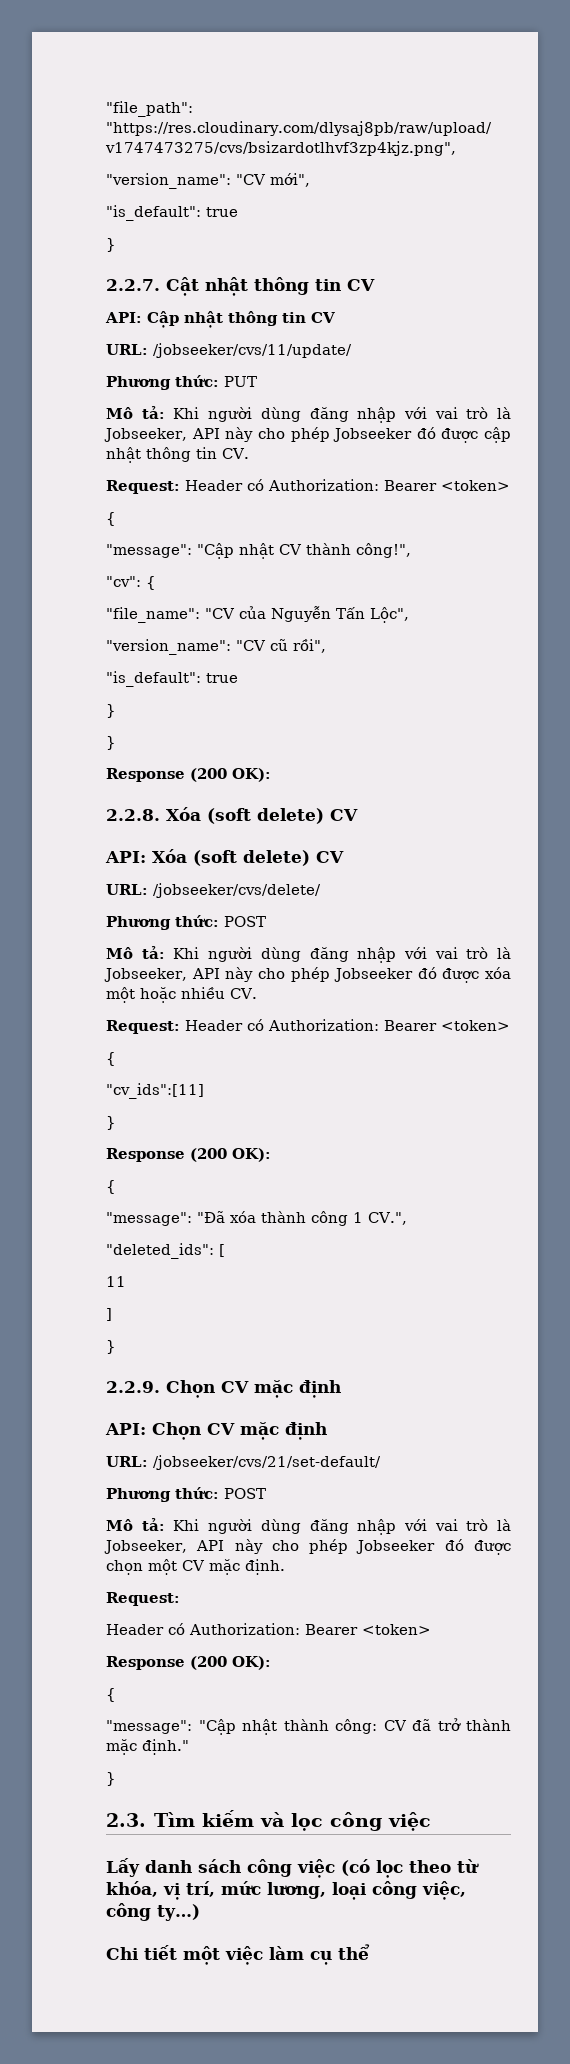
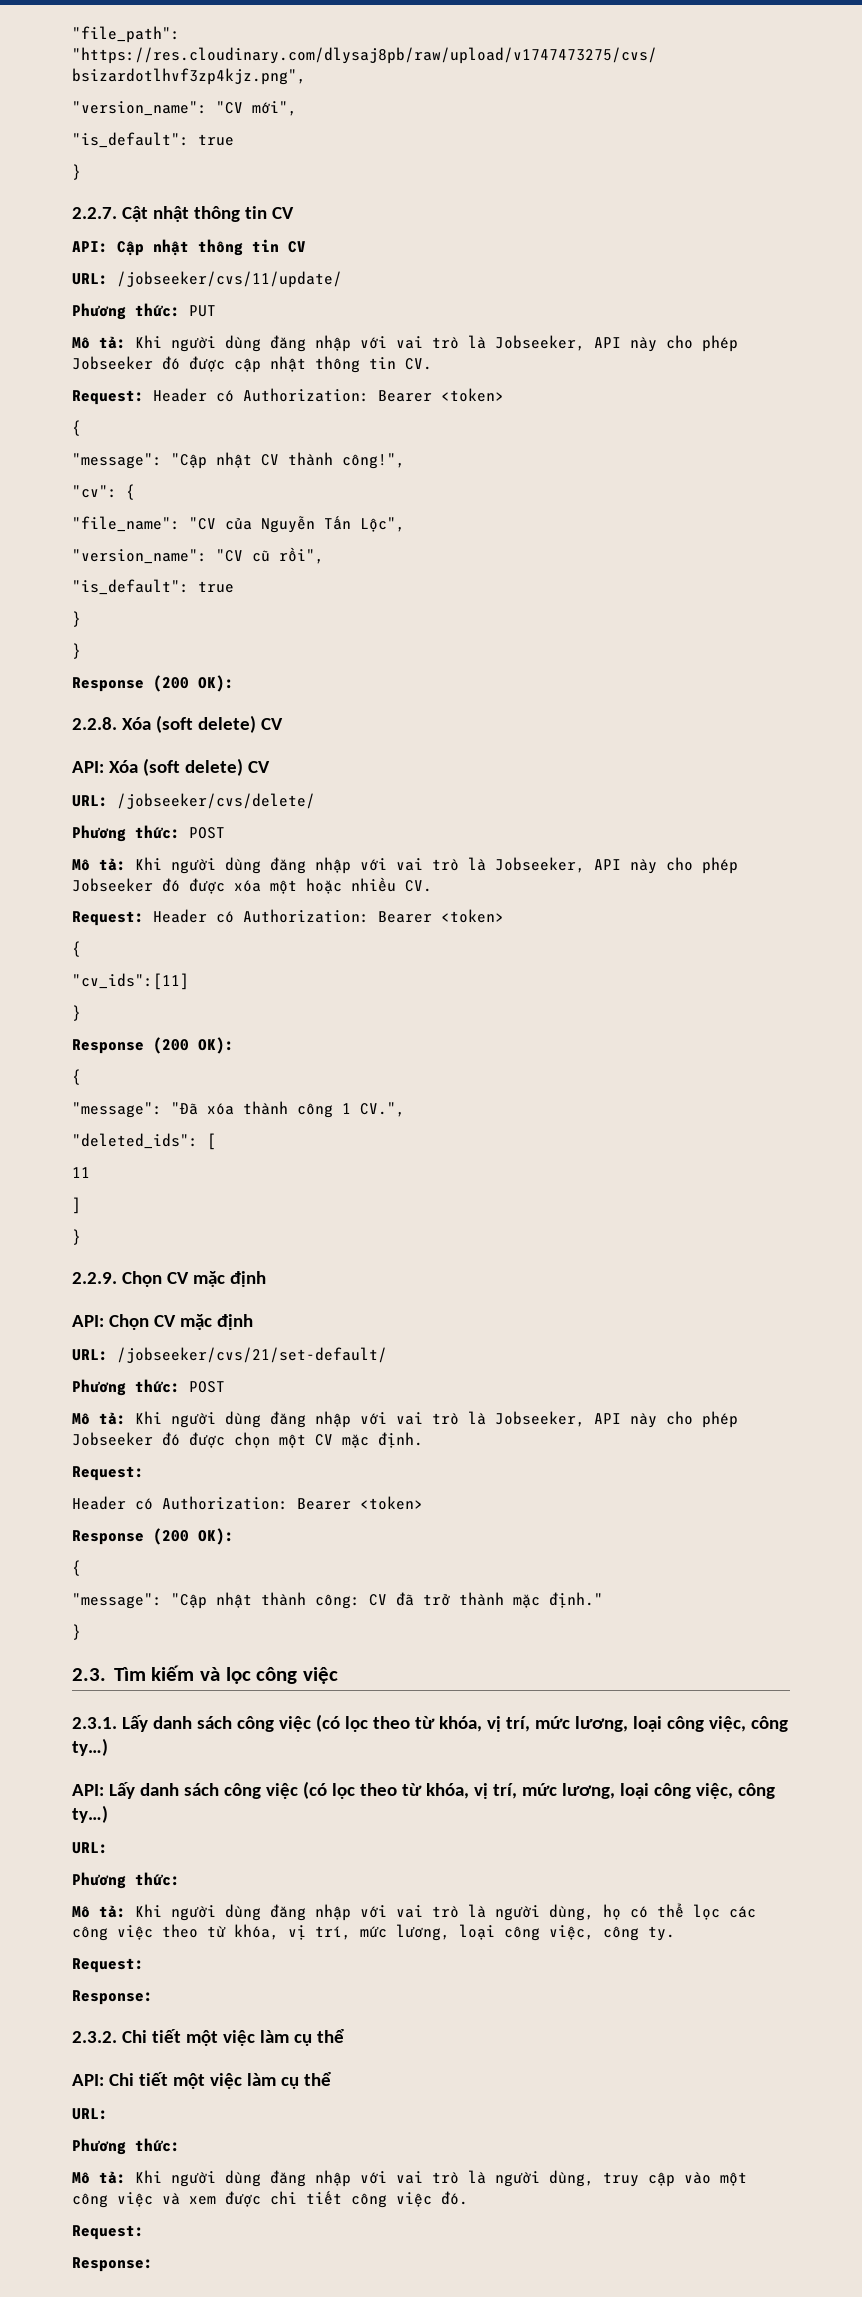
- Lấy danh sách công việc (có lọc theo từ khóa, vị trí, mức lương, loại công việc, công ty…)
+ 2.3.1. Lấy danh sách công việc (có lọc theo từ khóa, vị trí, mức lương, loại công việc, công ty…)
- Chi tiết một việc làm cụ thể
+ API: Lấy danh sách công việc (có lọc theo từ khóa, vị trí, mức lương, loại công việc, công ty…)
+ URL:
+ Phương thức:
+ Mô tả: Khi người dùng đăng nhập với vai trò là người dùng, họ có thể lọc các công việc theo từ khóa, vị trí, mức lương, loại công việc, công ty.
+ Request:
+ Response:
+ 2.3.2. Chi tiết một việc làm cụ thể
+ API: Chi tiết một việc làm cụ thể
+ URL:
+ Phương thức:
+ Mô tả: Khi người dùng đăng nhập với vai trò là người dùng, truy cập vào một công việc và xem được chi tiết công việc đó.
+ Request:
+ Response:

